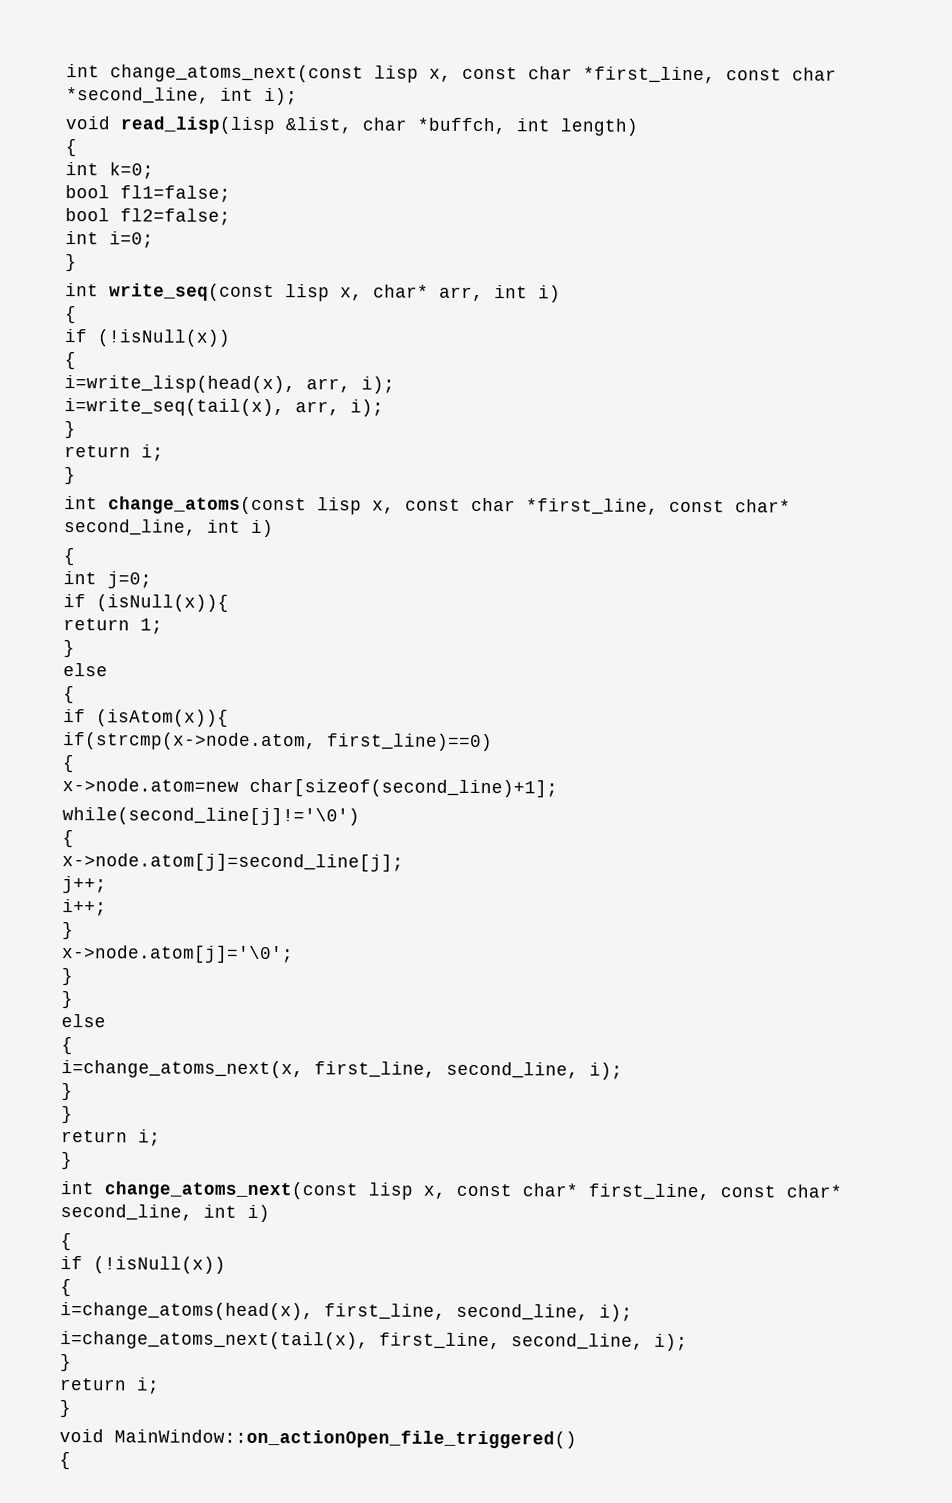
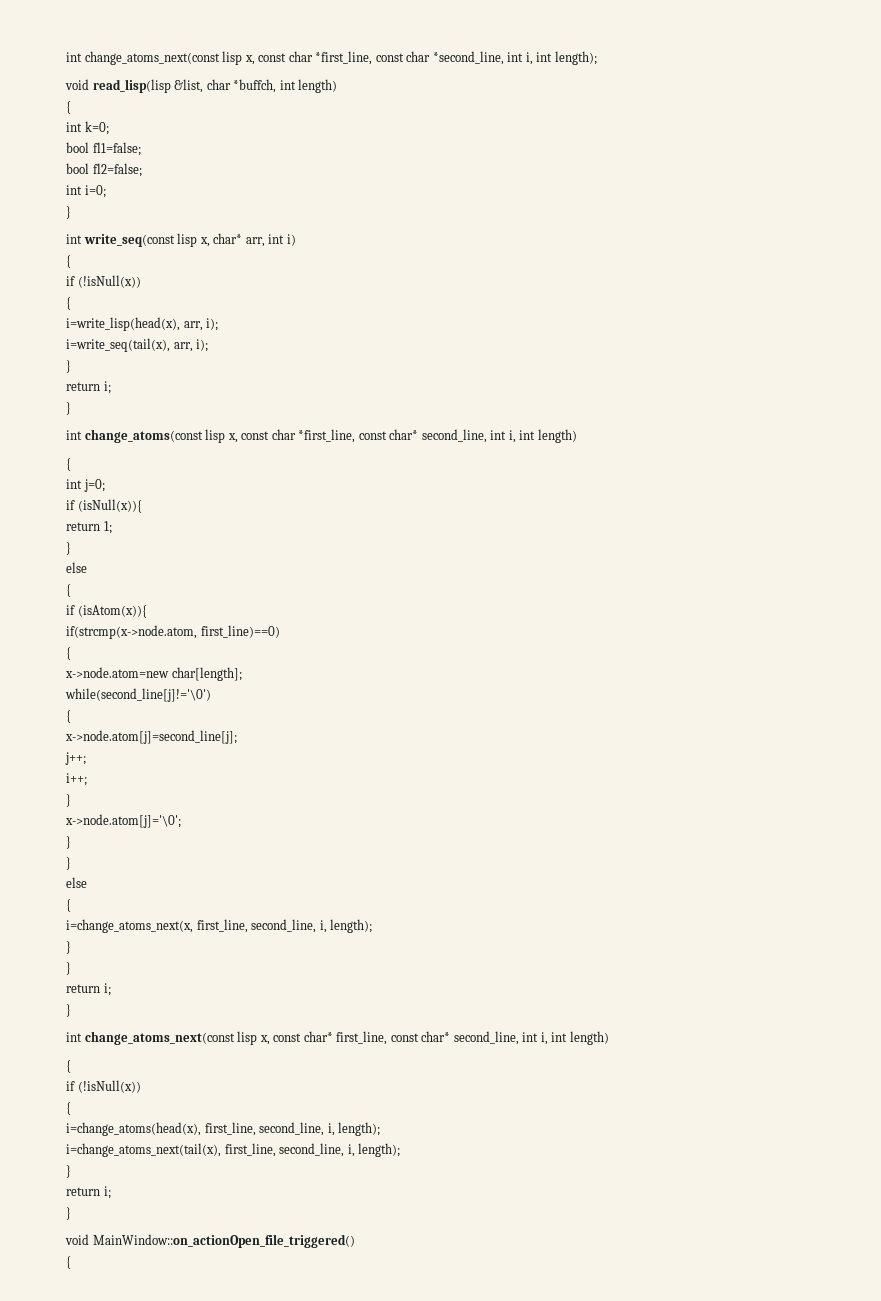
- int change_atoms_next(const lisp x, const char *first_line, const char *second_line, int i);
+ int change_atoms_next(const lisp x, const char *first_line, const char *second_line, int i, int length);
- int change_atoms(const lisp x, const char *first_line, const char* second_line, int i)
+ int change_atoms(const lisp x, const char *first_line, const char* second_line, int i, int length)
- x->node.atom=new char[sizeof(second_line)+1];
+ x->node.atom=new char[length];
- i=change_atoms_next(x, first_line, second_line, i);
+ i=change_atoms_next(x, first_line, second_line, i, length);
- int change_atoms_next(const lisp x, const char* first_line, const char* second_line, int i)
+ int change_atoms_next(const lisp x, const char* first_line, const char* second_line, int i, int length)
- i=change_atoms(head(x), first_line, second_line, i);
+ i=change_atoms(head(x), first_line, second_line, i, length);
- i=change_atoms_next(tail(x), first_line, second_line, i);
+ i=change_atoms_next(tail(x), first_line, second_line, i, length);

